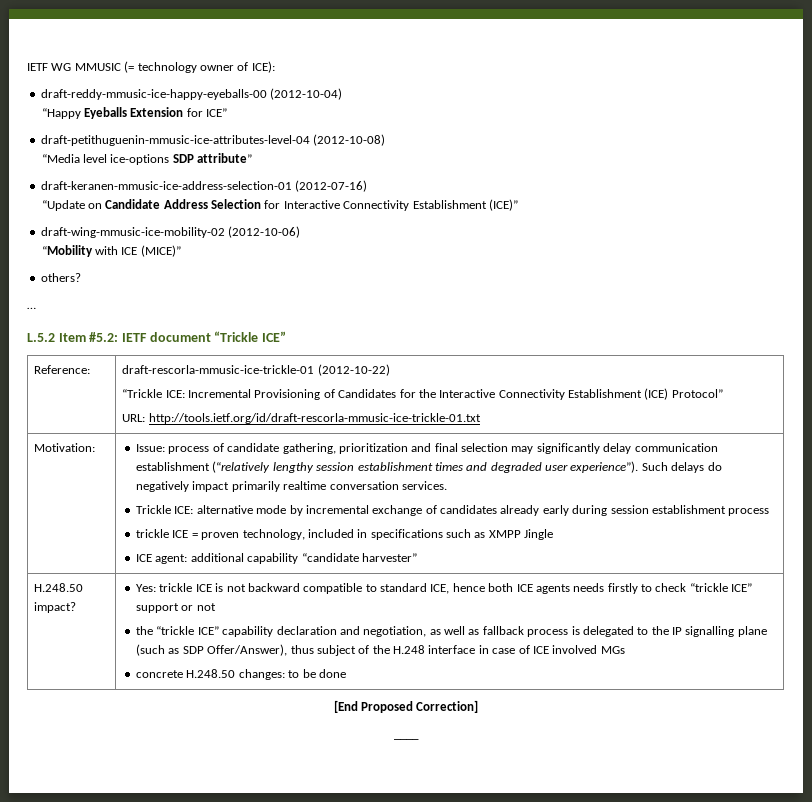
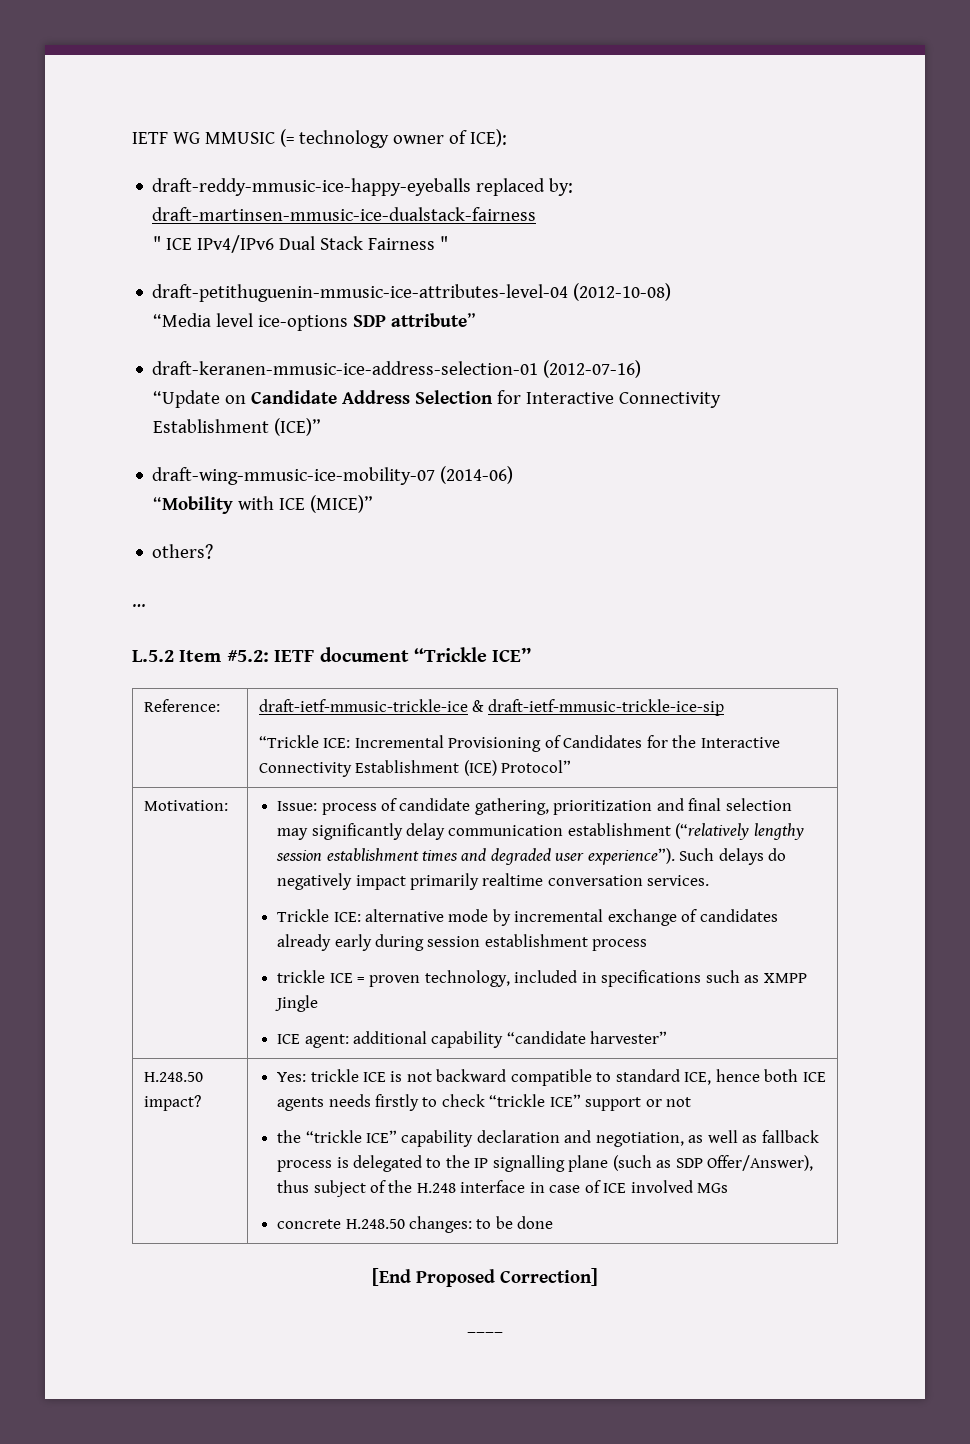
- draft-reddy-mmusic-ice-happy-eyeballs-00 (2012-10-04)
- “Happy Eyeballs Extension for ICE”
+ draft-reddy-mmusic-ice-happy-eyeballs replaced by: draft-martinsen-mmusic-ice-dualstack-fairness
+ " ICE IPv4/IPv6 Dual Stack Fairness "
- draft-wing-mmusic-ice-mobility-02 (2012-10-06)
+ draft-wing-mmusic-ice-mobility-07 (2014-06)
- Reference: | draft-rescorla-mmusic-ice-trickle-01 (2012-10-22)
+ Reference: | draft-ietf-mmusic-trickle-ice & draft-ietf-mmusic-trickle-ice-sip
  “Trickle ICE: Incremental Provisioning of Candidates for the Interactive Connectivity Establishment (ICE) Protocol”
- URL: http://tools.ietf.org/id/draft-rescorla-mmusic-ice-trickle-01.txt

